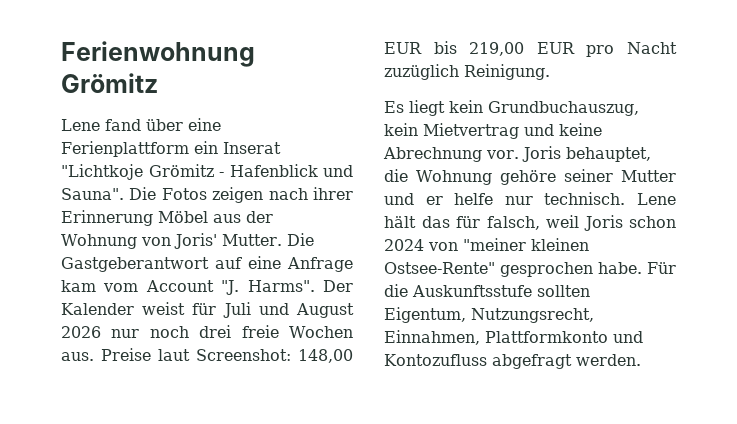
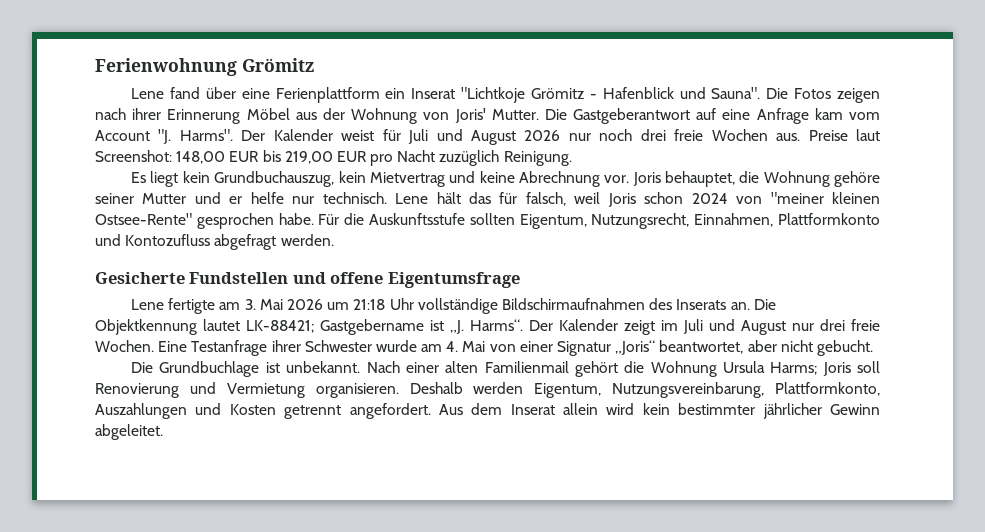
+ Gesicherte Fundstellen und offene Eigentumsfrage
+ Lene fertigte am 3. Mai 2026 um 21:18 Uhr vollständige Bildschirmaufnahmen des Inserats an. Die Objektkennung lautet LK-88421; Gastgebername ist „J. Harms“. Der Kalender zeigt im Juli und August nur drei freie Wochen. Eine Testanfrage ihrer Schwester wurde am 4. Mai von einer Signatur „Joris“ beantwortet, aber nicht gebucht.
+ Die Grundbuchlage ist unbekannt. Nach einer alten Familienmail gehört die Wohnung Ursula Harms; Joris soll Renovierung und Vermietung organisieren. Deshalb werden Eigentum, Nutzungsvereinbarung, Plattformkonto, Auszahlungen und Kosten getrennt angefordert. Aus dem Inserat allein wird kein bestimmter jährlicher Gewinn abgeleitet.

